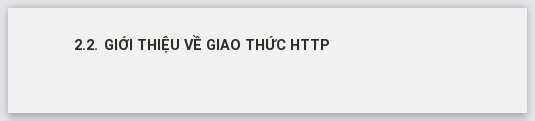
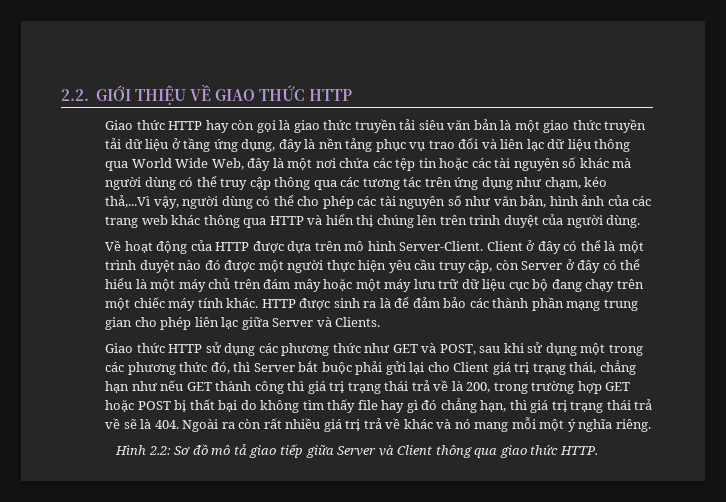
+ Giao thức HTTP hay còn gọi là giao thức truyền tải siêu văn bản là một giao thức truyền tải dữ liệu ở tầng ứng dụng, đây là nền tảng phục vụ trao đổi và liên lạc dữ liệu thông qua World Wide Web, đây là một nơi chứa các tệp tin hoặc các tài nguyên số khác mà người dùng có thể truy cập thông qua các tương tác trên ứng dụng như chạm, kéo thả,...Vì vậy, người dùng có thể cho phép các tài nguyên số như văn bản, hình ảnh của các trang web khác thông qua HTTP và hiển thị chúng lên trên trình duyệt của người dùng.
+ Về hoạt động của HTTP được dựa trên mô hình Server-Client. Client ở đây có thể là một trình duyệt nào đó được một người thực hiện yêu cầu truy cập, còn Server ở đây có thể hiểu là một máy chủ trên đám mây hoặc một máy lưu trữ dữ liệu cục bộ đang chạy trên một chiếc máy tính khác. HTTP được sinh ra là để đảm bảo các thành phần mạng trung gian cho phép liên lạc giữa Server và Clients.
+ Giao thức HTTP sử dụng các phương thức như GET và POST, sau khi sử dụng một trong các phương thức đó, thì Server bắt buộc phải gửi lại cho Client giá trị trạng thái, chẳng hạn như nếu GET thành công thì giá trị trạng thái trả về là 200, trong trường hợp GET hoặc POST bị thất bại do không tìm thấy file hay gì đó chẳng hạn, thì giá trị trạng thái trả về sẽ là 404. Ngoài ra còn rất nhiều giá trị trả về khác và nó mang mỗi một ý nghĩa riêng.
+ Hình 2.2: Sơ đồ mô tả giao tiếp giữa Server và Client thông qua giao thức HTTP.

